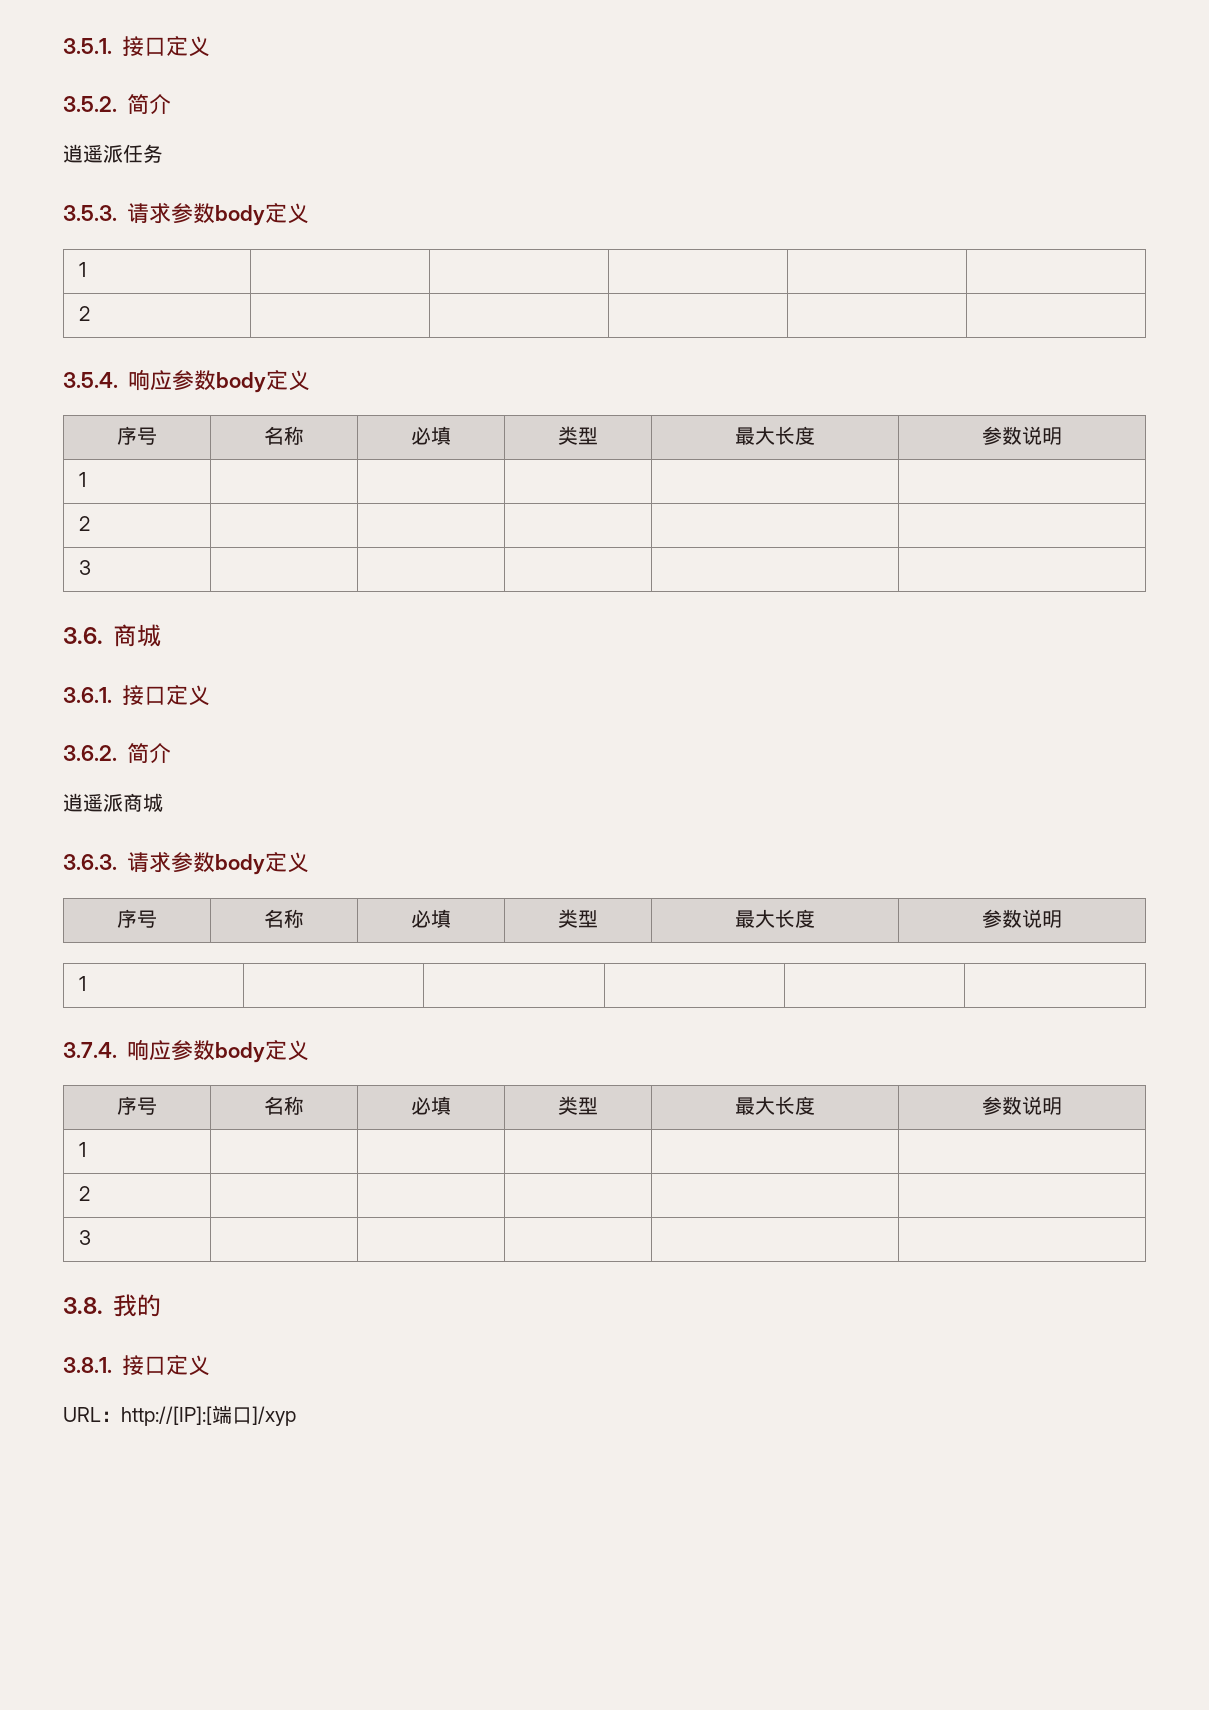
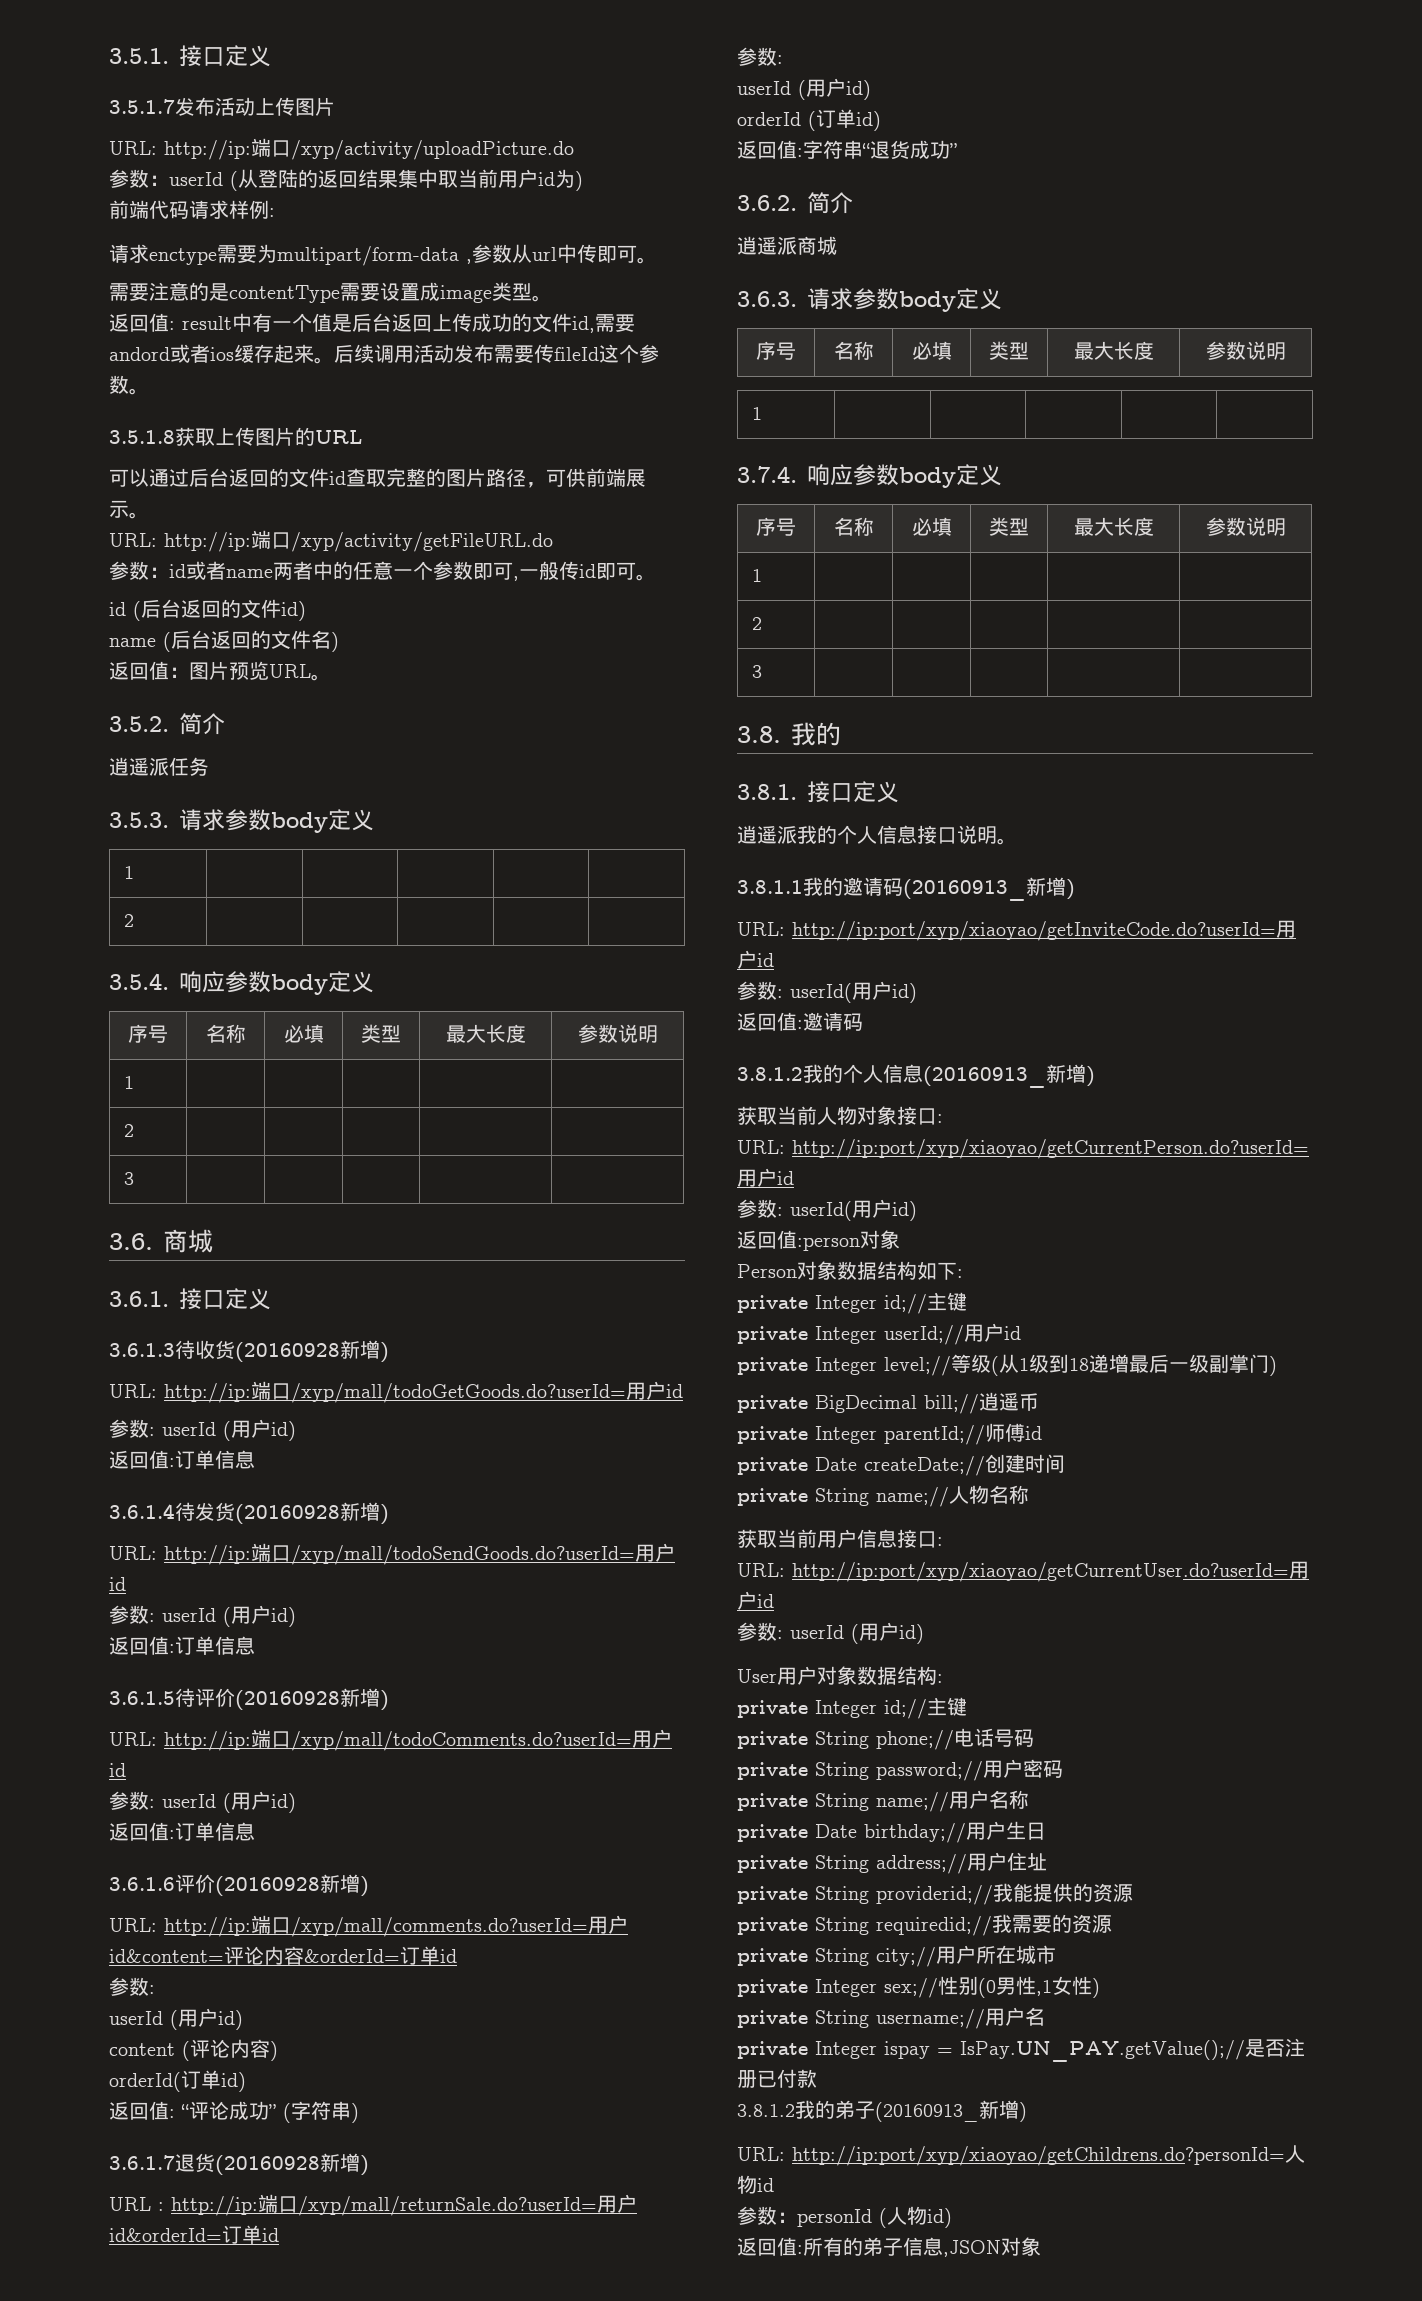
+ 3.5.1.7发布活动上传图片
+ URL: http://ip:端口/xyp/activity/uploadPicture.do
+ 参数：userId (从登陆的返回结果集中取当前用户id为)
+ 前端代码请求样例:
+ 请求enctype需要为multipart/form-data ,参数从url中传即可。
+ 需要注意的是contentType需要设置成image类型。
+ 返回值: result中有一个值是后台返回上传成功的文件id,需要andord或者ios缓存起来。后续调用活动发布需要传fileId这个参数。
+ 3.5.1.8获取上传图片的URL
+ 可以通过后台返回的文件id查取完整的图片路径，可供前端展示。
+ URL: http://ip:端口/xyp/activity/getFileURL.do
+ 参数：id或者name两者中的任意一个参数即可,一般传id即可。
+ id (后台返回的文件id)
+ name (后台返回的文件名)
+ 返回值：图片预览URL。
+ 3.6.1.3待收货(20160928新增)
+ URL: http://ip:端口/xyp/mall/todoGetGoods.do?userId=用户id
+ 参数: userId (用户id)
+ 返回值:订单信息
+ 3.6.1.4待发货(20160928新增)
+ URL: http://ip:端口/xyp/mall/todoSendGoods.do?userId=用户id
+ 参数: userId (用户id)
+ 返回值:订单信息
+ 3.6.1.5待评价(20160928新增)
+ URL: http://ip:端口/xyp/mall/todoComments.do?userId=用户id
+ 参数: userId (用户id)
+ 返回值:订单信息
+ 3.6.1.6评价(20160928新增)
+ URL: http://ip:端口/xyp/mall/comments.do?userId=用户id&content=评论内容&orderId=订单id
+ 参数:
+ userId (用户id)
+ content (评论内容)
+ orderId(订单id)
+ 返回值: “评论成功” (字符串)
+ 3.6.1.7退货(20160928新增)
+ URL : http://ip:端口/xyp/mall/returnSale.do?userId=用户id&orderId=订单id
+ 参数:
+ userId (用户id)
+ orderId (订单id)
+ 返回值:字符串“退货成功”
- URL：http://[IP]:[端口]/xyp
+ 逍遥派我的个人信息接口说明。
+ 3.8.1.1我的邀请码(20160913_新增)
+ URL: http://ip:port/xyp/xiaoyao/getInviteCode.do?userId=用户id
+ 参数: userId(用户id)
+ 返回值:邀请码
+ 3.8.1.2我的个人信息(20160913_新增)
+ 获取当前人物对象接口:
+ URL: http://ip:port/xyp/xiaoyao/getCurrentPerson.do?userId=用户id
+ 参数: userId(用户id)
+ 返回值:person对象
+ Person对象数据结构如下:
+ private Integer id;//主键
+ private Integer userId;//用户id
+ private Integer level;//等级(从1级到18递增最后一级副掌门)
+ private BigDecimal bill;//逍遥币
+ private Integer parentId;//师傅id
+ private Date createDate;//创建时间
+ private String name;//人物名称
+ 获取当前用户信息接口:
+ URL: http://ip:port/xyp/xiaoyao/getCurrentUser.do?userId=用户id
+ 参数: userId (用户id)
+ User用户对象数据结构:
+ private Integer id;//主键
+ private String phone;//电话号码
+ private String password;//用户密码
+ private String name;//用户名称
+ private Date birthday;//用户生日
+ private String address;//用户住址
+ private String providerid;//我能提供的资源
+ private String requiredid;//我需要的资源
+ private String city;//用户所在城市
+ private Integer sex;//性别(0男性,1女性)
+ private String username;//用户名
+ private Integer ispay = IsPay.UN_PAY.getValue();//是否注册已付款
+ 3.8.1.2我的弟子(20160913_新增)
+ URL: http://ip:port/xyp/xiaoyao/getChildrens.do?personId=人物id
+ 参数：personId (人物id)
+ 返回值:所有的弟子信息,JSON对象

